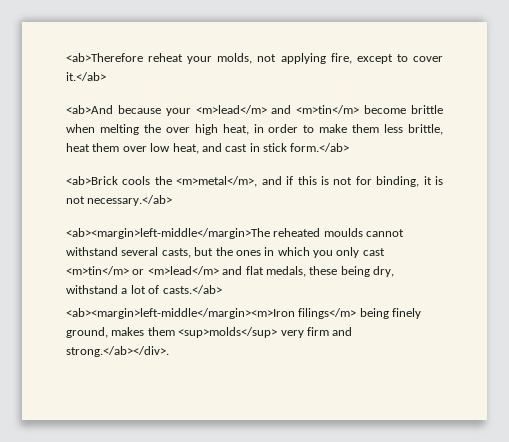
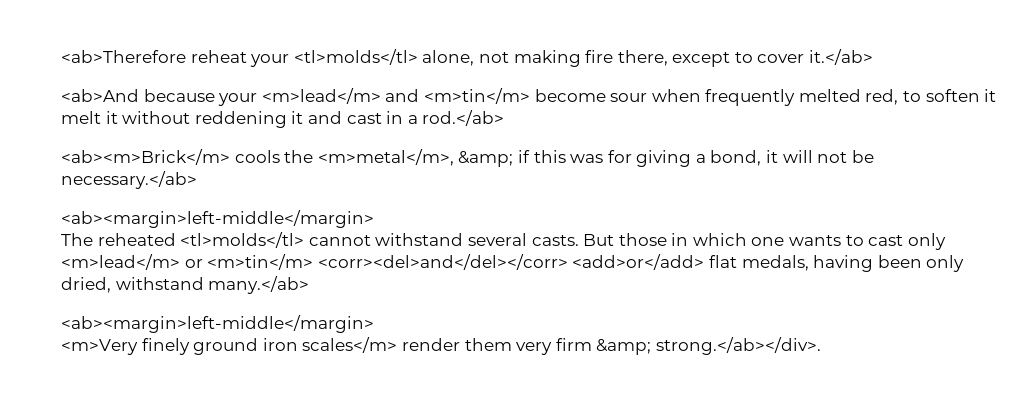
- <ab>Therefore reheat your molds, not applying fire, except to cover it.</ab>
+ <ab>Therefore reheat your <tl>molds</tl> alone, not making fire there, except to cover it.</ab>
- <ab>And because your <m>lead</m> and <m>tin</m> become brittle when melting the over high heat, in order to make them less brittle, heat them over low heat, and cast in stick form.</ab>
- <ab>Brick cools the <m>metal</m>, and if this is not for binding, it is not necessary.</ab>
- <ab><margin>left-middle</margin>The reheated moulds cannot withstand several casts, but the ones in which you only cast <m>tin</m> or <m>lead</m> and flat medals, these being dry, withstand a lot of casts.</ab>
- <ab><margin>left-middle</margin><m>Iron filings</m> being finely ground, makes them <sup>molds</sup> very firm and strong.</ab></div>.
+ <ab>And because your <m>lead</m> and <m>tin</m> become sour when frequently melted red, to soften it melt it without reddening it and cast in a rod.</ab>
+ <ab><m>Brick</m> cools the <m>metal</m>, &amp; if this was for giving a bond, it will not be necessary.</ab>
+ <ab><margin>left-middle</margin>
+ The reheated <tl>molds</tl> cannot withstand several casts. But those in which one wants to cast only <m>lead</m> or <m>tin</m> <corr><del>and</del></corr> <add>or</add> flat medals, having been only dried, withstand many.</ab>
+ <ab><margin>left-middle</margin>
+ <m>Very finely ground iron scales</m> render them very firm &amp; strong.</ab></div>.

